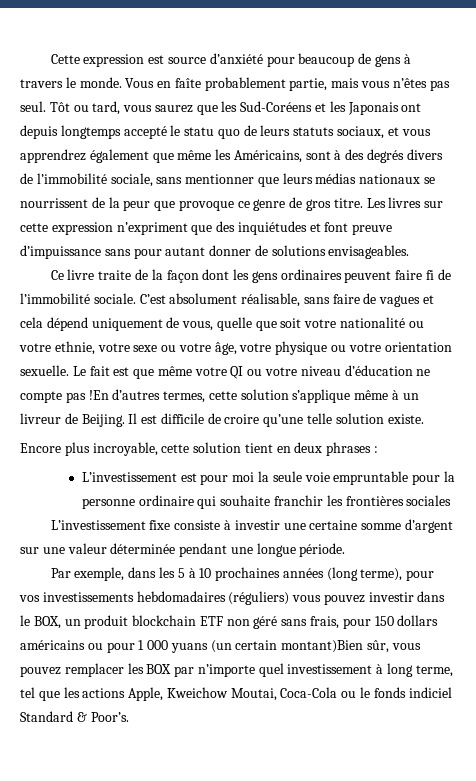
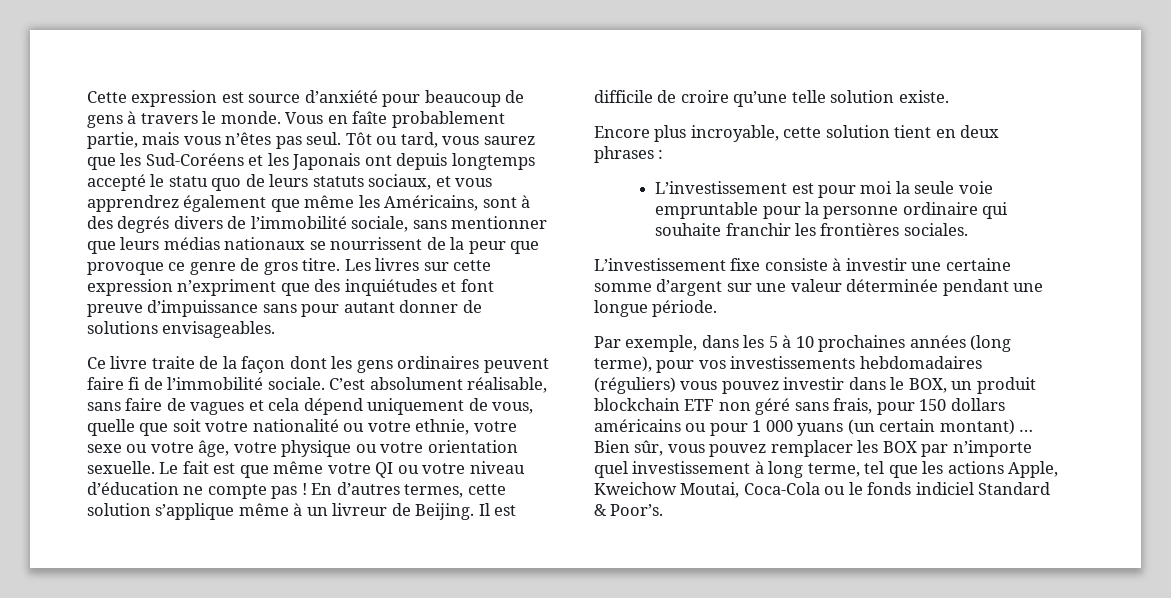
- Le fait est que même votre QI ou votre niveau d’éducation ne compte pas !En d’autres termes, cette solution s’applique même à un livreur de Beijing.
+ Le fait est que même votre QI ou votre niveau d’éducation ne compte pas ! En d’autres termes, cette solution s’applique même à un livreur de Beijing.
- L’investissement est pour moi la seule voie empruntable pour la personne ordinaire qui souhaite franchir les frontières sociales
+ L’investissement est pour moi la seule voie empruntable pour la personne ordinaire qui souhaite franchir les frontières sociales.
- Par exemple, dans les 5 à 10 prochaines années (long terme), pour vos investissements hebdomadaires (réguliers) vous pouvez investir dans le BOX, un produit blockchain ETF non géré sans frais, pour 150 dollars américains ou pour 1 000 yuans (un certain montant)Bien sûr, vous pouvez remplacer les BOX par n’importe quel investissement à long terme, tel que les actions Apple, Kweichow Moutai, Coca-Cola ou le fonds indiciel Standard & Poor’s.
+ Par exemple, dans les 5 à 10 prochaines années (long terme), pour vos investissements hebdomadaires (réguliers) vous pouvez investir dans le BOX, un produit blockchain ETF non géré sans frais, pour 150 dollars américains ou pour 1 000 yuans (un certain montant) … Bien sûr, vous pouvez remplacer les BOX par n’importe quel investissement à long terme, tel que les actions Apple, Kweichow Moutai, Coca-Cola ou le fonds indiciel Standard & Poor’s.

